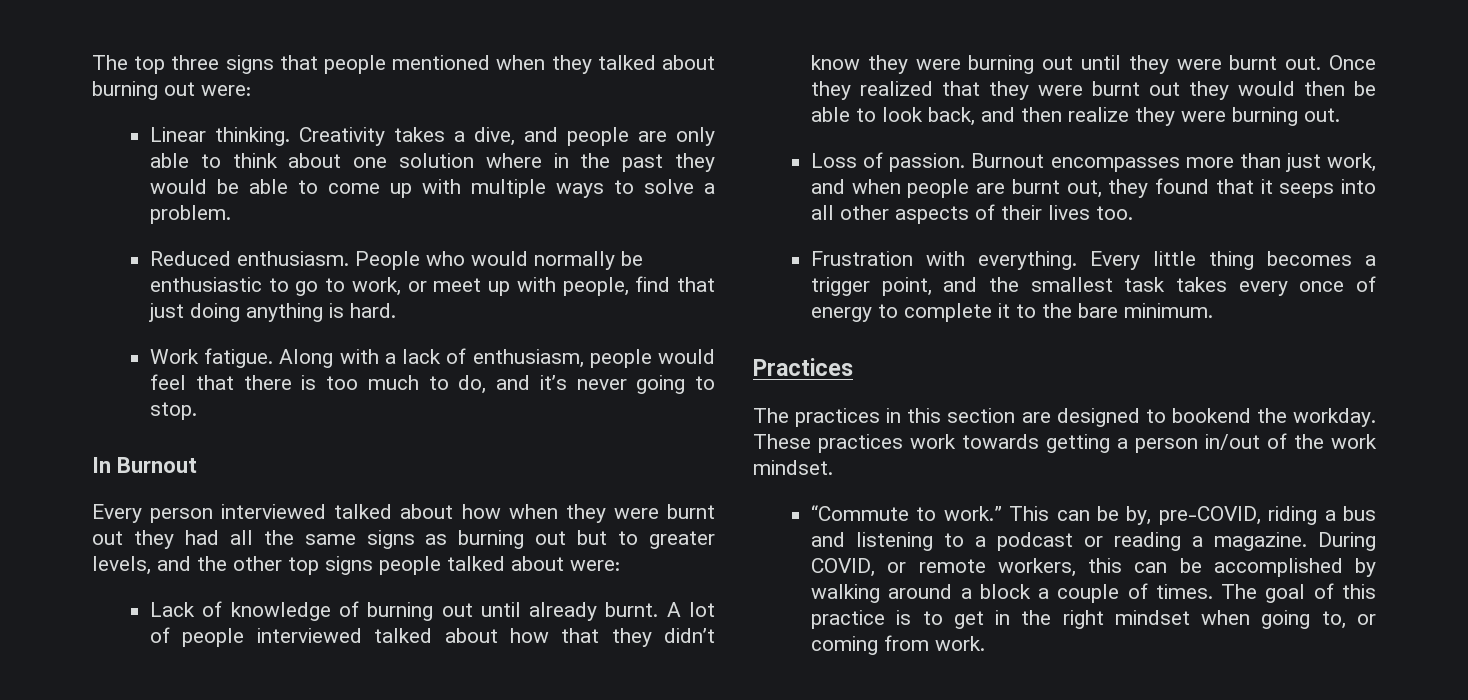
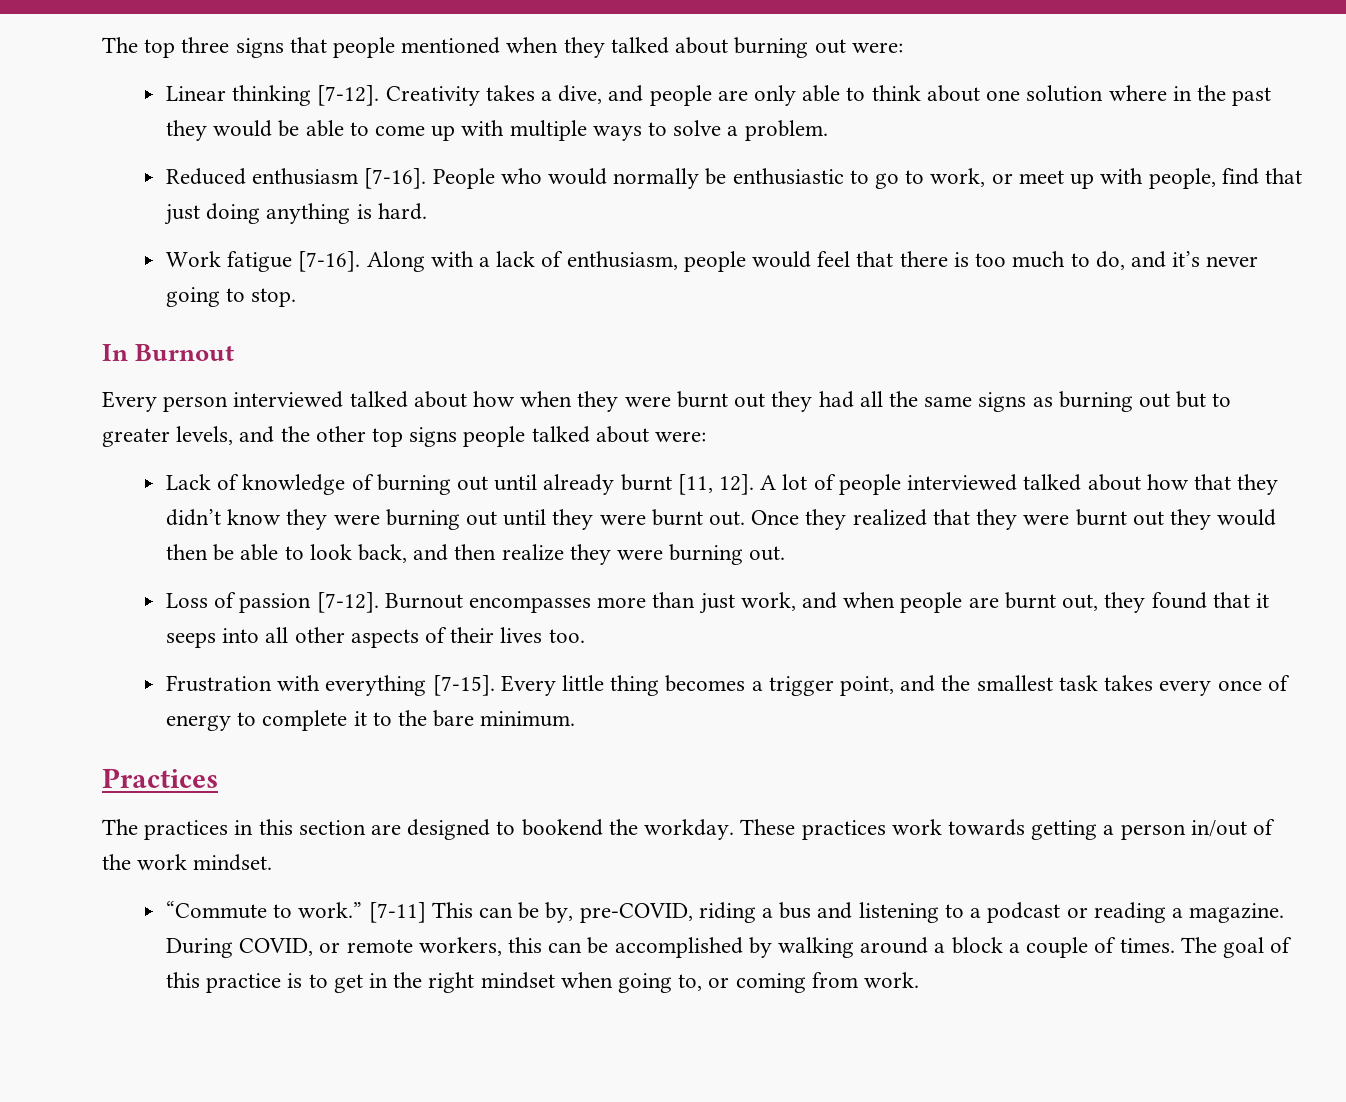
- Linear thinking.
+ Linear thinking [7-12].
- Reduced enthusiasm.
+ Reduced enthusiasm [7-16].
- Work fatigue.
+ Work fatigue [7-16].
- Lack of knowledge of burning out until already burnt.
+ Lack of knowledge of burning out until already burnt [11, 12].
- Loss of passion.
+ Loss of passion [7-12].
- Frustration with everything.
+ Frustration with everything [7-15].
- This can be by, pre-COVID, riding a bus and listening to a podcast or reading a magazine.
+ [7-11] This can be by, pre-COVID, riding a bus and listening to a podcast or reading a magazine.

